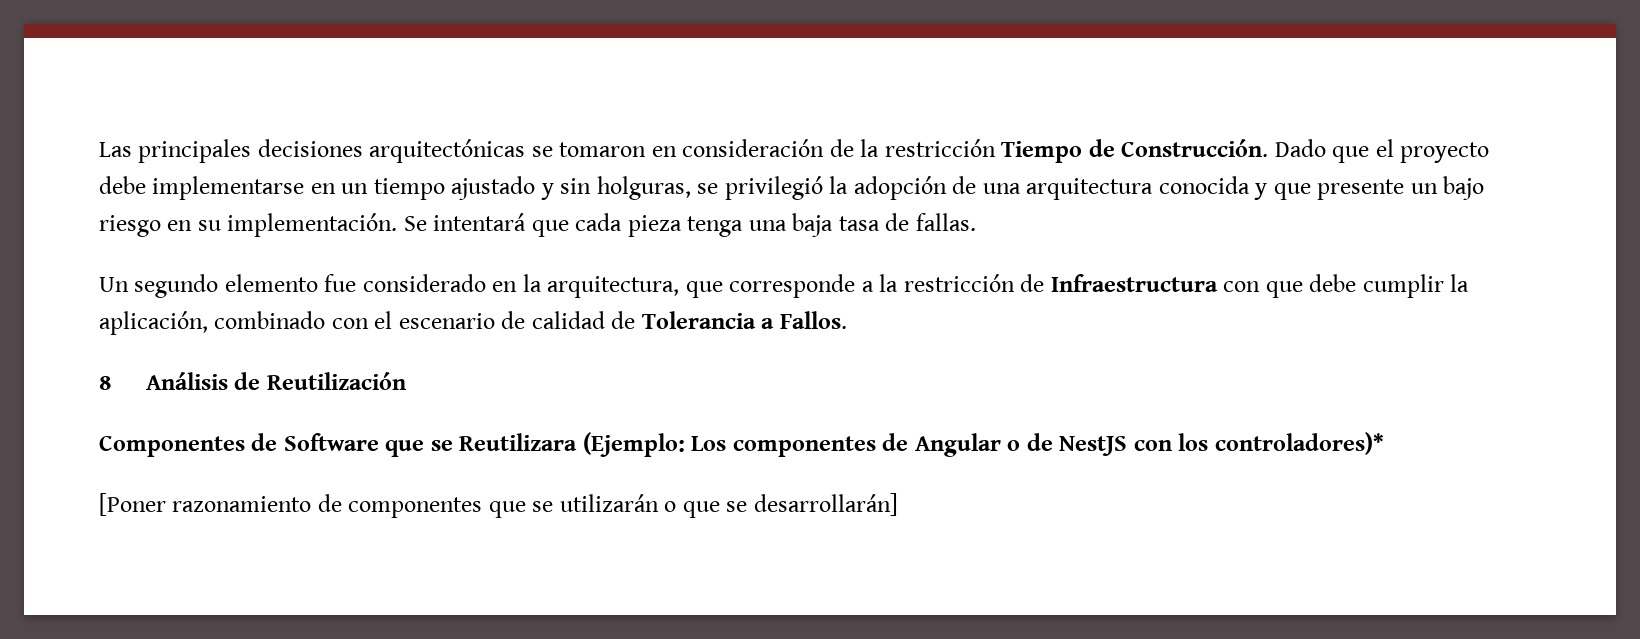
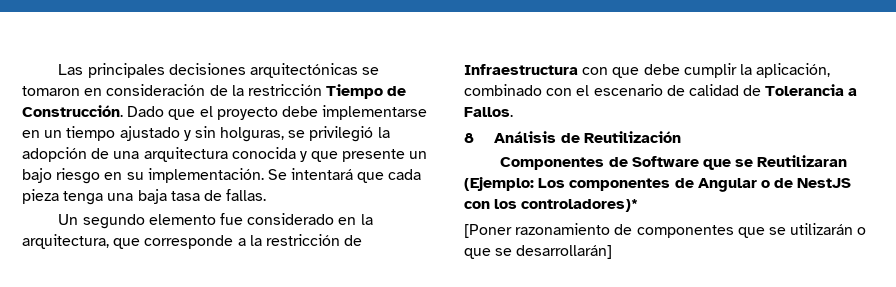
- Componentes de Software que se Reutilizara (Ejemplo: Los componentes de Angular o de NestJS con los controladores)*
+ Componentes de Software que se Reutilizaran (Ejemplo: Los componentes de Angular o de NestJS con los controladores)*

